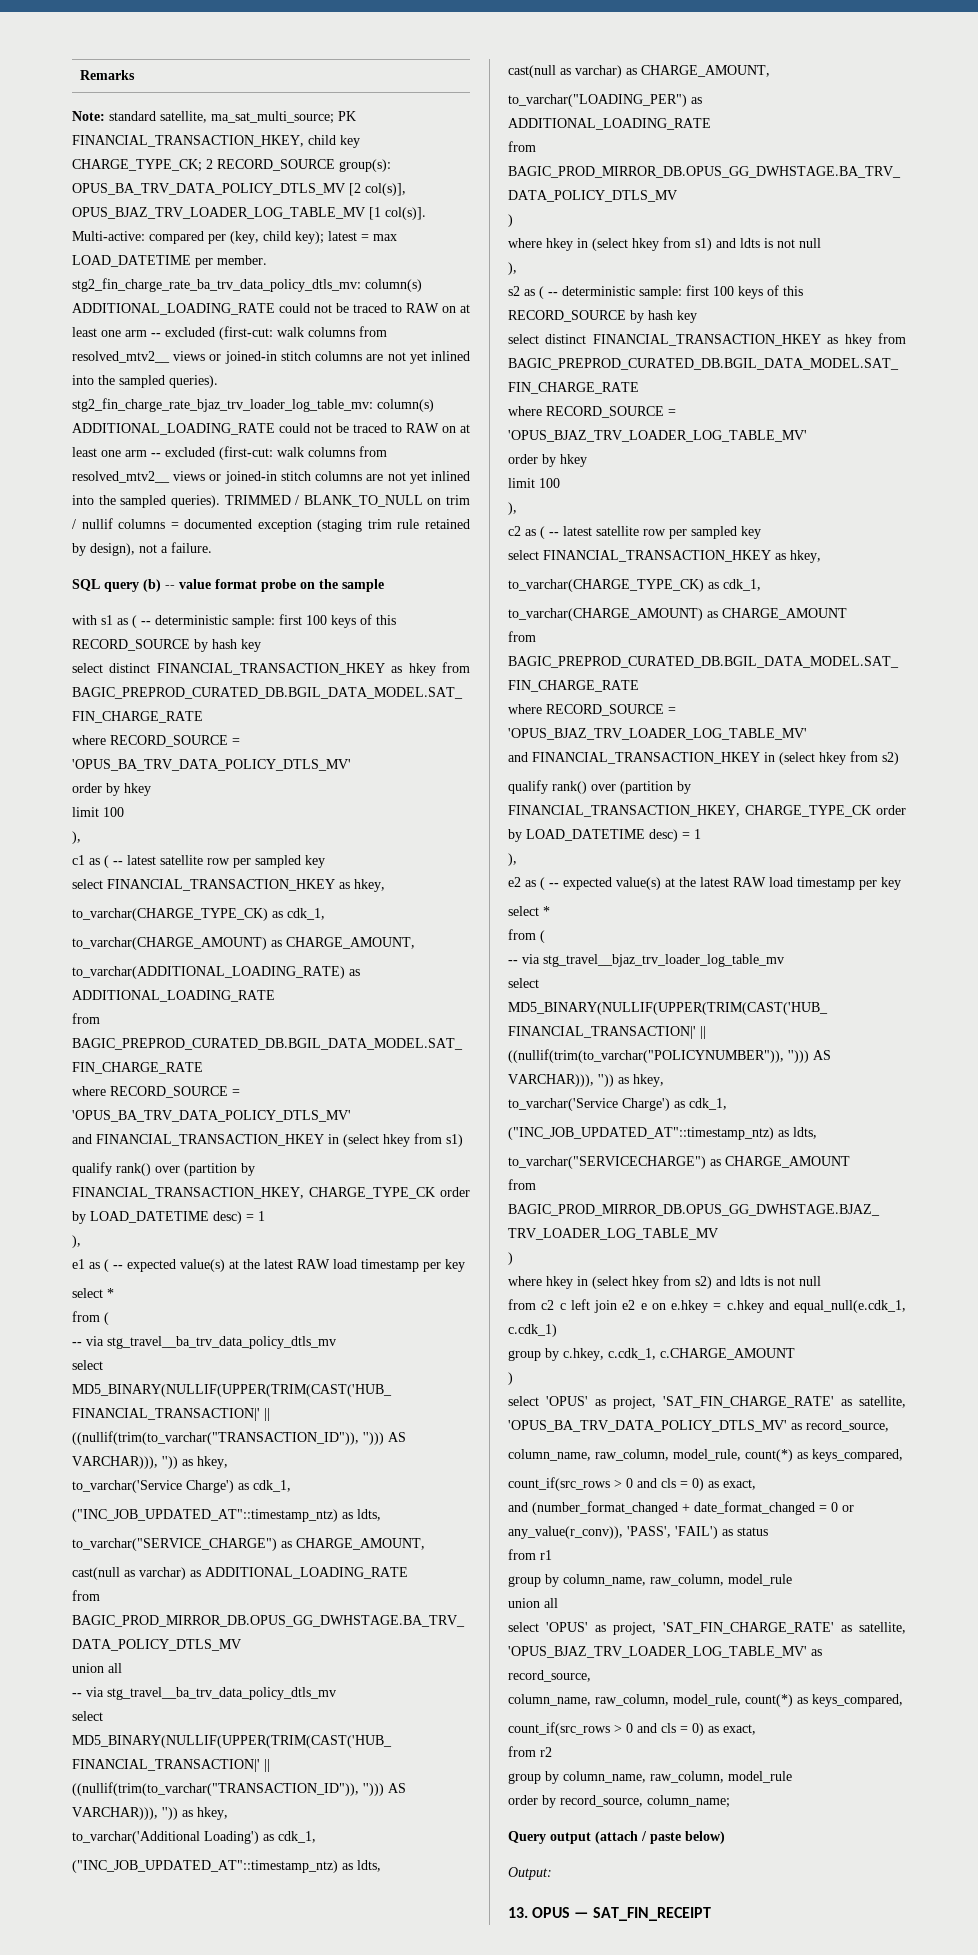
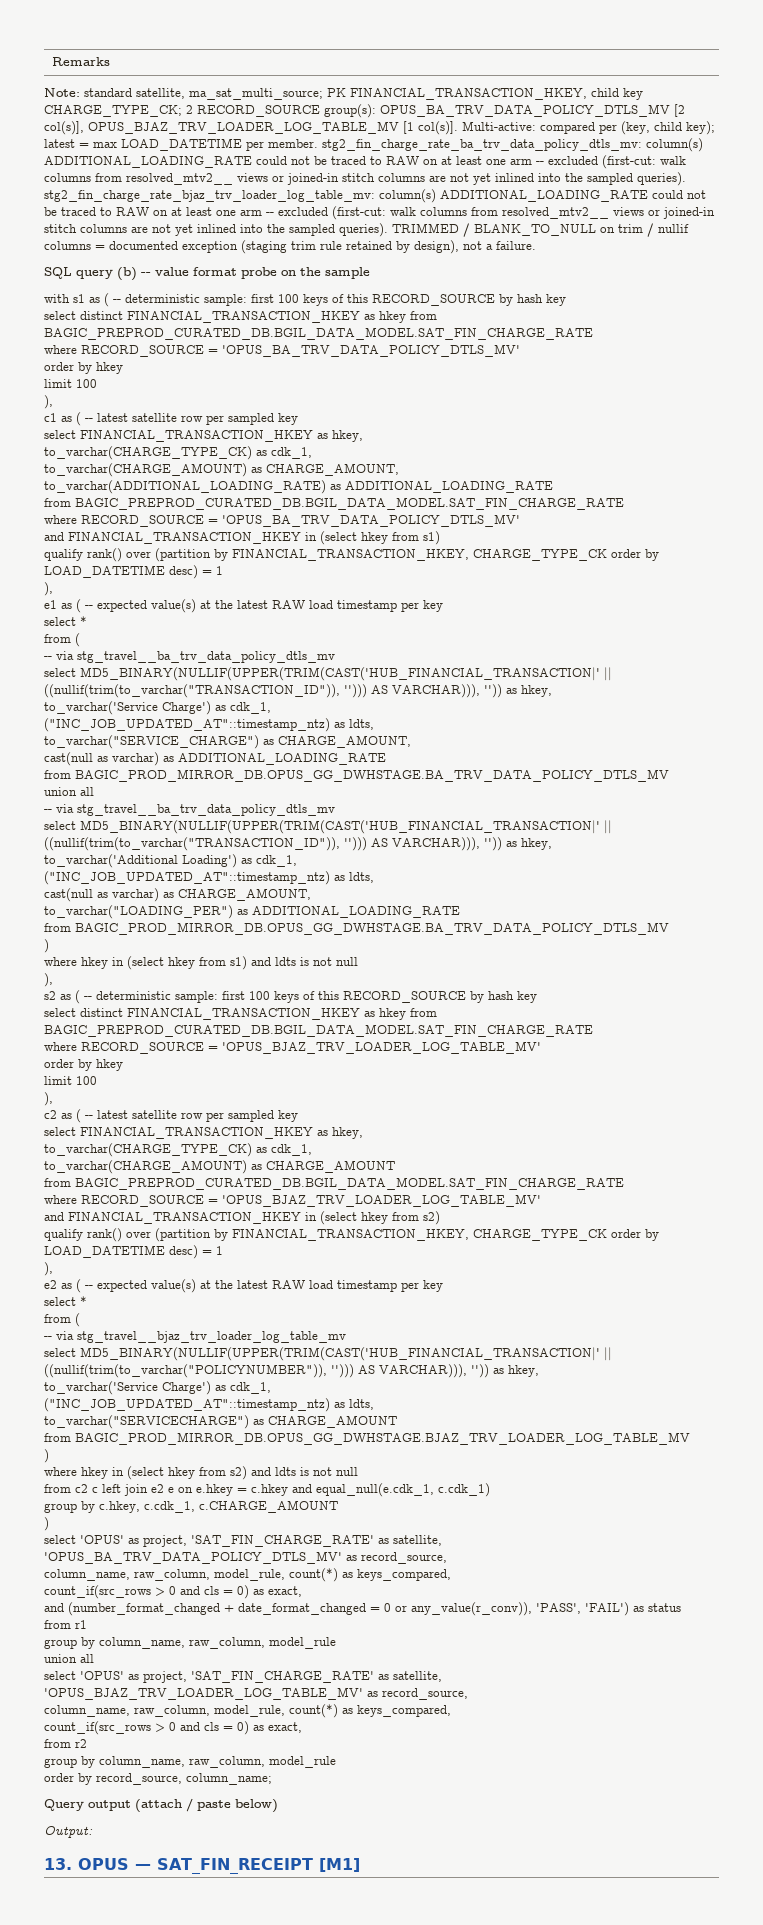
- 13. OPUS — SAT_FIN_RECEIPT
+ 13. OPUS — SAT_FIN_RECEIPT [M1]

